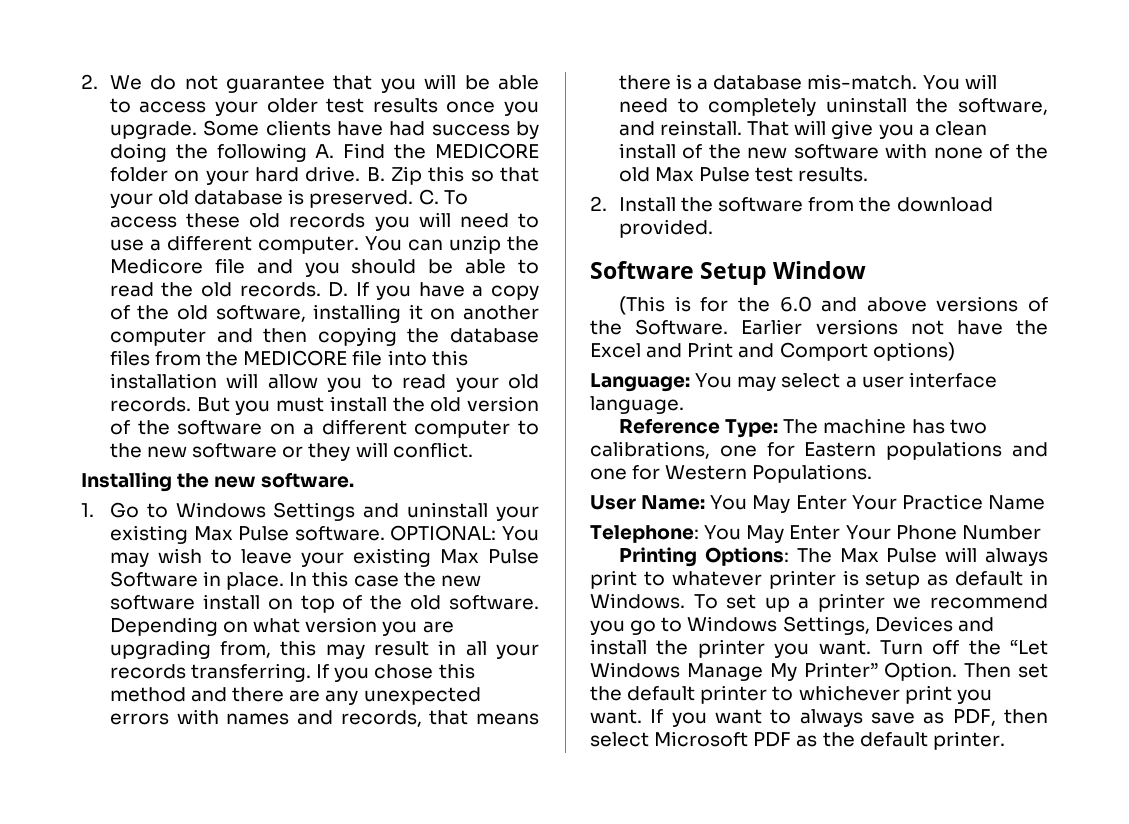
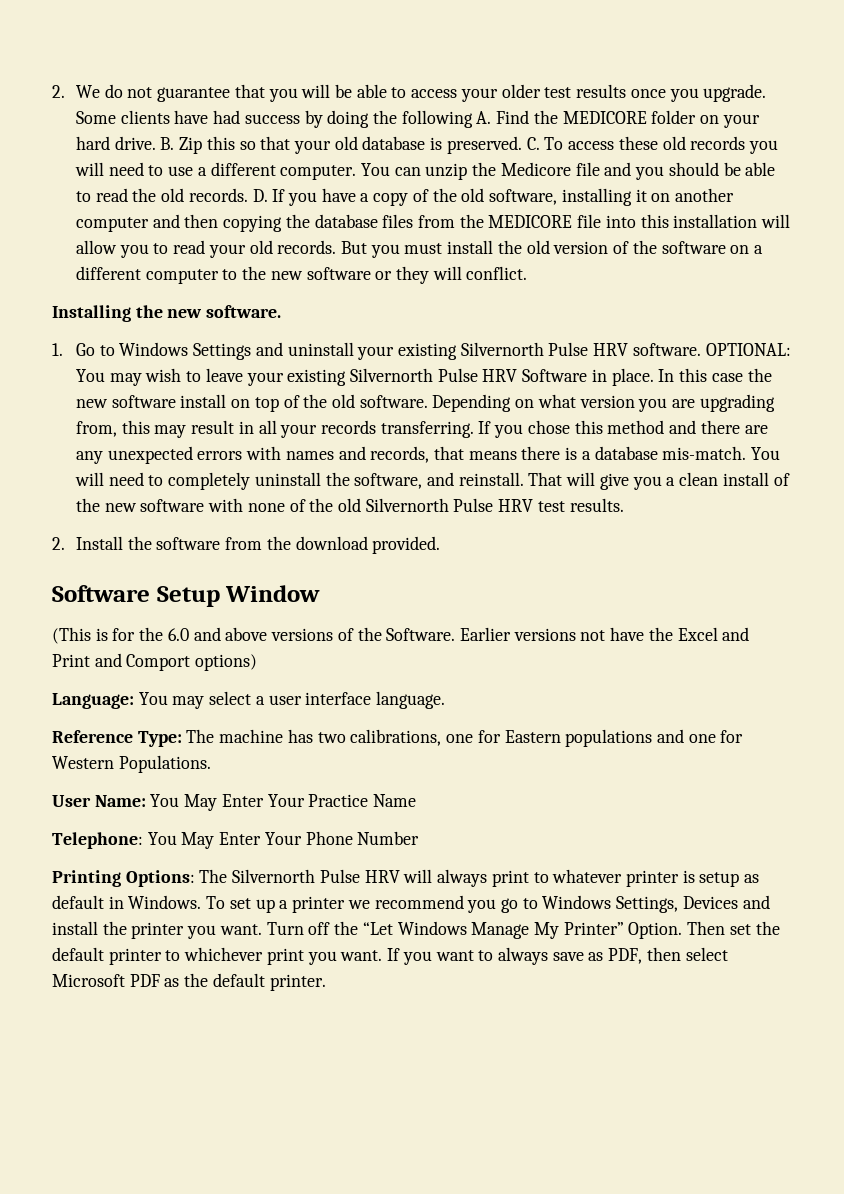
- 1. Go to Windows Settings and uninstall your existing Max Pulse software.
+ 1. Go to Windows Settings and uninstall your existing Silvernorth Pulse HRV software.
- OPTIONAL: You may wish to leave your existing Max Pulse Software in place.
+ OPTIONAL: You may wish to leave your existing Silvernorth Pulse HRV Software in place.
- That will give you a clean install of the new software with none of the old Max Pulse test results.
+ That will give you a clean install of the new software with none of the old Silvernorth Pulse HRV test results.
- Printing Options: The Max Pulse will always print to whatever printer is setup as default in Windows.
+ Printing Options: The Silvernorth Pulse HRV will always print to whatever printer is setup as default in Windows.

